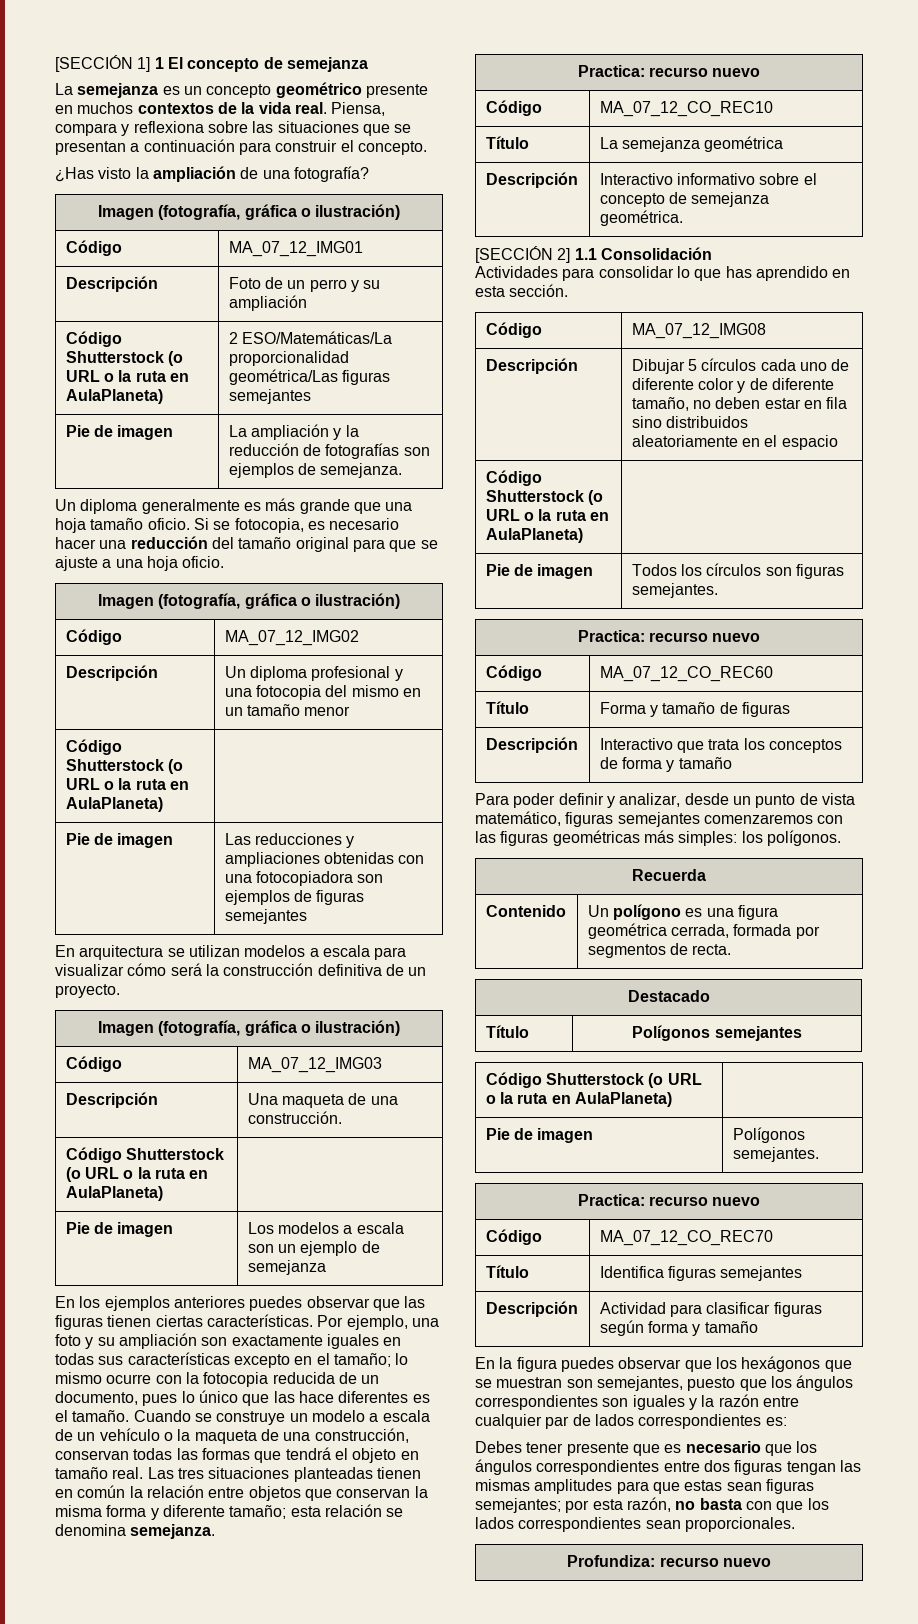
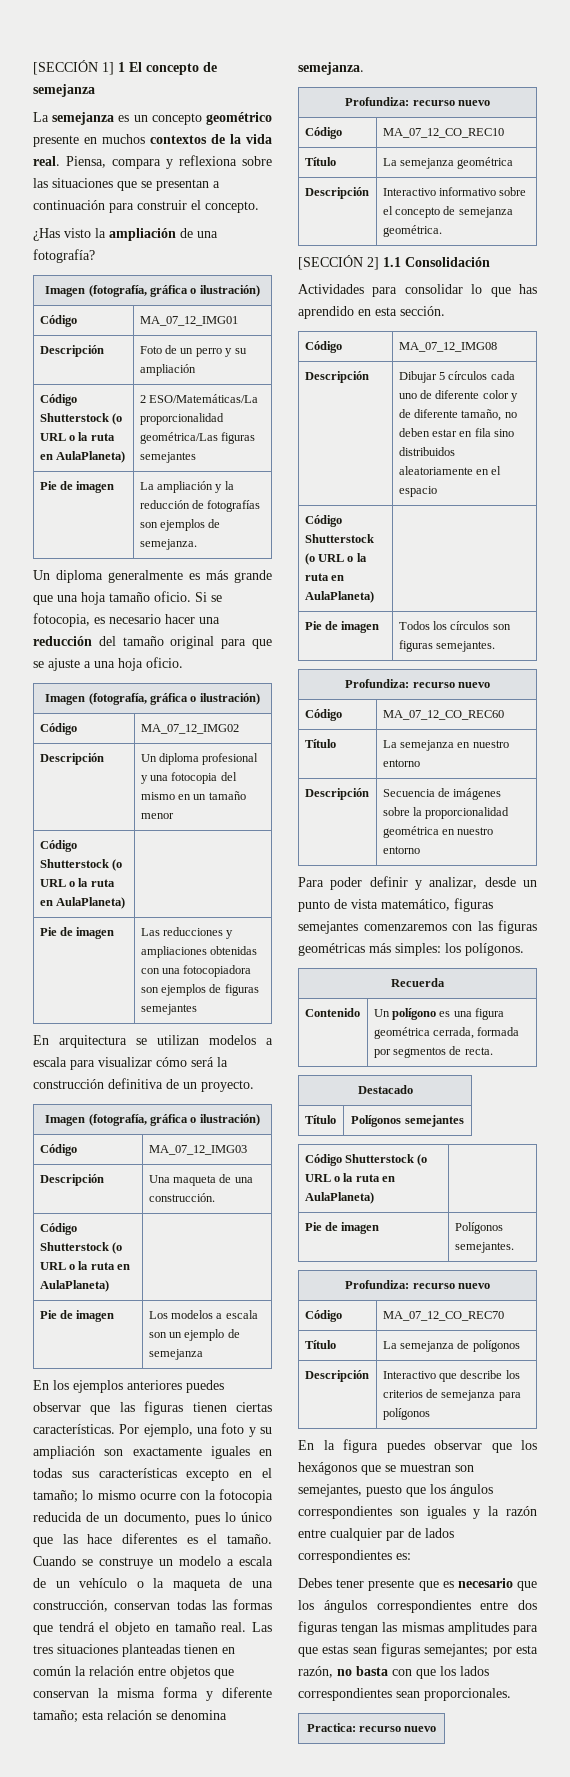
  Las tres situaciones planteadas tienen en común la relación entre objetos que conservan la misma forma y diferente tamaño; esta relación se denomina semejanza.
- Practica: recurso nuevo
+ Profundiza: recurso nuevo
  Pie de imagen | Todos los círculos son figuras semejantes.
- Practica: recurso nuevo
+ Profundiza: recurso nuevo
- Título | Forma y tamaño de figuras
- Descripción | Interactivo que trata los conceptos de forma y tamaño
+ Título | La semejanza en nuestro entorno
+ Descripción | Secuencia de imágenes sobre la proporcionalidad geométrica en nuestro entorno
  Pie de imagen | Polígonos semejantes.
- Practica: recurso nuevo
+ Profundiza: recurso nuevo
- Título | Identifica figuras semejantes
- Descripción | Actividad para clasificar figuras según forma y tamaño
+ Título | La semejanza de polígonos
+ Descripción | Interactivo que describe los criterios de semejanza para polígonos
- Profundiza: recurso nuevo
+ Practica: recurso nuevo

